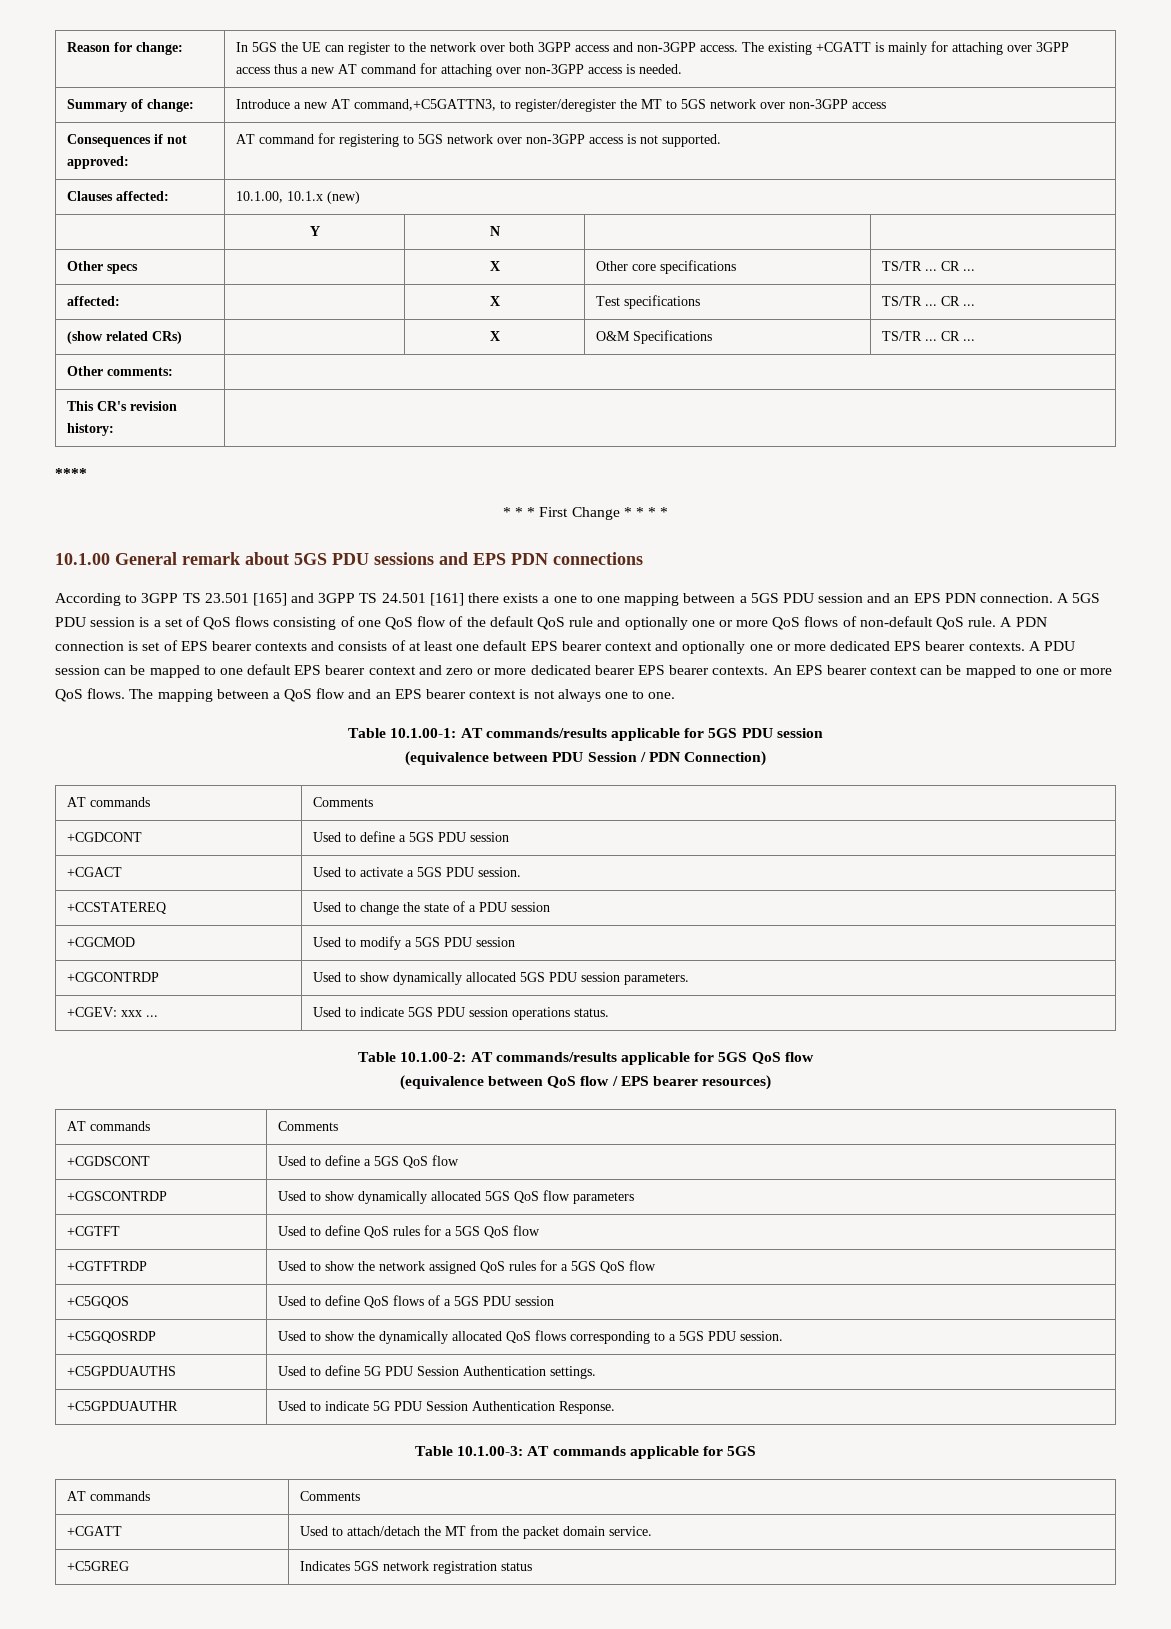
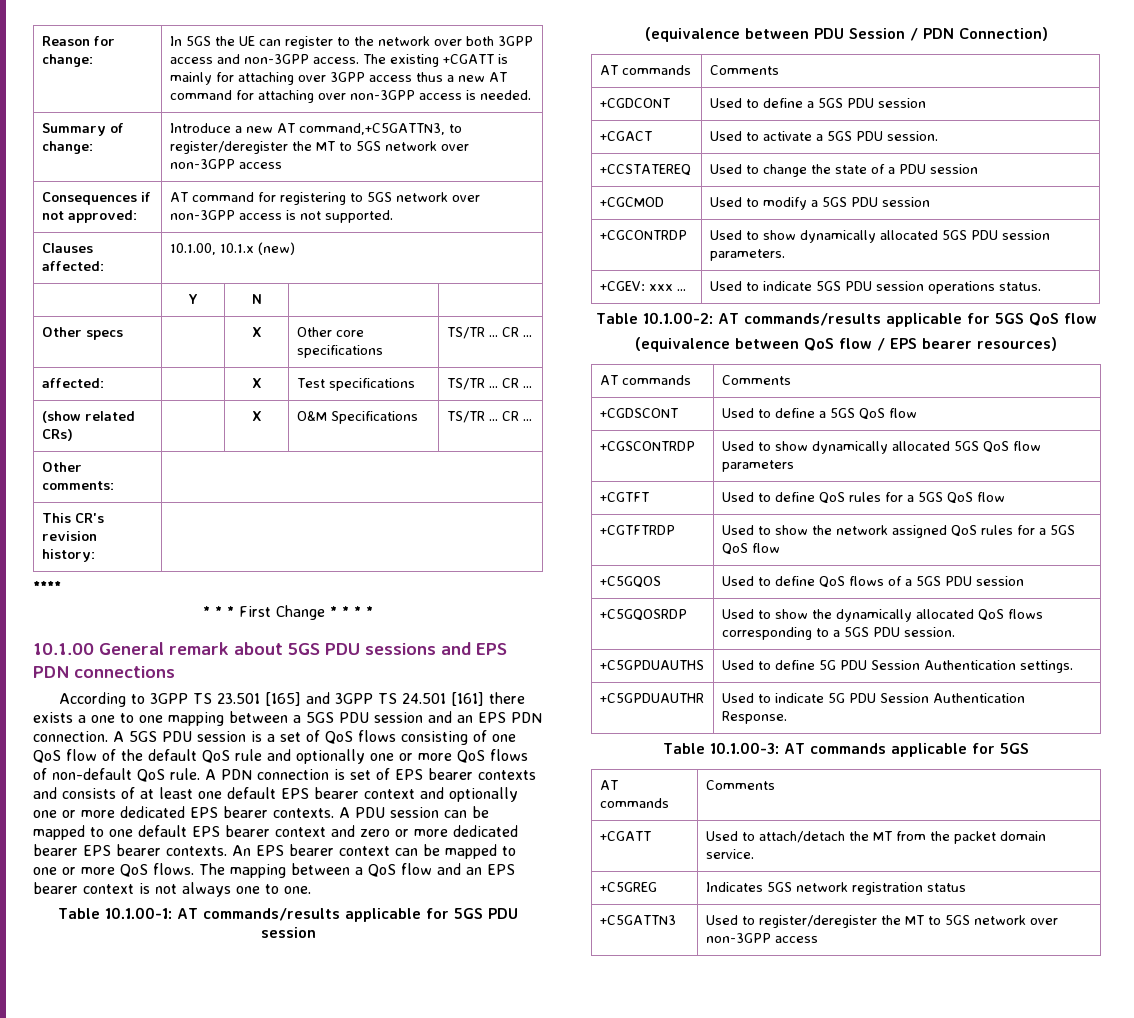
+ +C5GATTN3 | Used to register/deregister the MT to 5GS network over non-3GPP access

